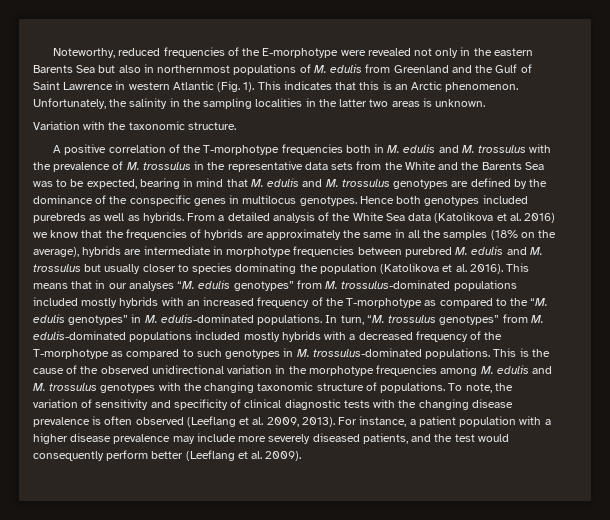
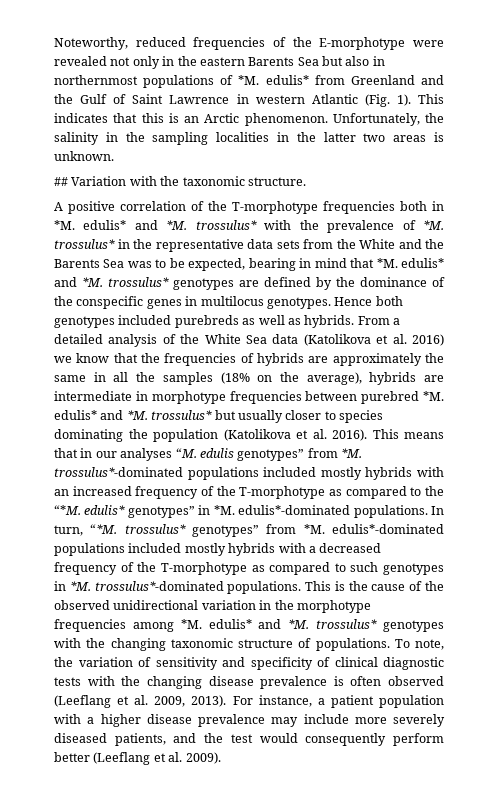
- Noteworthy, reduced frequencies of the E-morphotype were revealed not only in the eastern Barents Sea but also in northernmost populations of M. edulis from Greenland and the Gulf of Saint Lawrence in western Atlantic (Fig. 1).
+ Noteworthy, reduced frequencies of the E-morphotype were revealed not only in the eastern Barents Sea but also in northernmost populations of *M. edulis* from Greenland and the Gulf of Saint Lawrence in western Atlantic (Fig. 1).
- Variation with the taxonomic structure.
+ ## Variation with the taxonomic structure.
- A positive correlation of the T-morphotype frequencies both in M. edulis and M. trossulus with the prevalence of M. trossulus in the representative data sets from the White and the Barents Sea was to be expected, bearing in mind that M. edulis and M. trossulus genotypes are defined by the dominance of the conspecific genes in multilocus genotypes.
+ A positive correlation of the T-morphotype frequencies both in *M. edulis* and *M. trossulus* with the prevalence of *M. trossulus* in the representative data sets from the White and the Barents Sea was to be expected, bearing in mind that *M. edulis* and *M. trossulus* genotypes are defined by the dominance of the conspecific genes in multilocus genotypes.
- From a detailed analysis of the White Sea data (Katolikova et al. 2016) we know that the frequencies of hybrids are approximately the same in all the samples (18% on the average), hybrids are intermediate in morphotype frequencies between purebred M. edulis and M. trossulus but usually closer to species dominating the population (Katolikova et al. 2016).
+ From a detailed analysis of the White Sea data (Katolikova et al. 2016) we know that the frequencies of hybrids are approximately the same in all the samples (18% on the average), hybrids are intermediate in morphotype frequencies between purebred *M. edulis* and *M. trossulus* but usually closer to species dominating the population (Katolikova et al. 2016).
- This means that in our analyses “M. edulis genotypes” from M. trossulus-dominated populations included mostly hybrids with an increased frequency of the T-morphotype as compared to the “M. edulis genotypes” in M. edulis-dominated populations. In turn, “M. trossulus genotypes” from M. edulis-dominated populations included mostly hybrids with a decreased frequency of the T-morphotype as compared to such genotypes in M. trossulus-dominated populations.
+ This means that in our analyses “M. edulis genotypes” from *M. trossulus*-dominated populations included mostly hybrids with an increased frequency of the T-morphotype as compared to the “*M. edulis* genotypes” in *M. edulis*-dominated populations. In turn, “*M. trossulus* genotypes” from *M. edulis*-dominated populations included mostly hybrids with a decreased frequency of the T-morphotype as compared to such genotypes in *M. trossulus*-dominated populations.
- This is the cause of the observed unidirectional variation in the morphotype frequencies among M. edulis and M. trossulus genotypes with the changing taxonomic structure of populations.
+ This is the cause of the observed unidirectional variation in the morphotype frequencies among *M. edulis* and *M. trossulus* genotypes with the changing taxonomic structure of populations.

